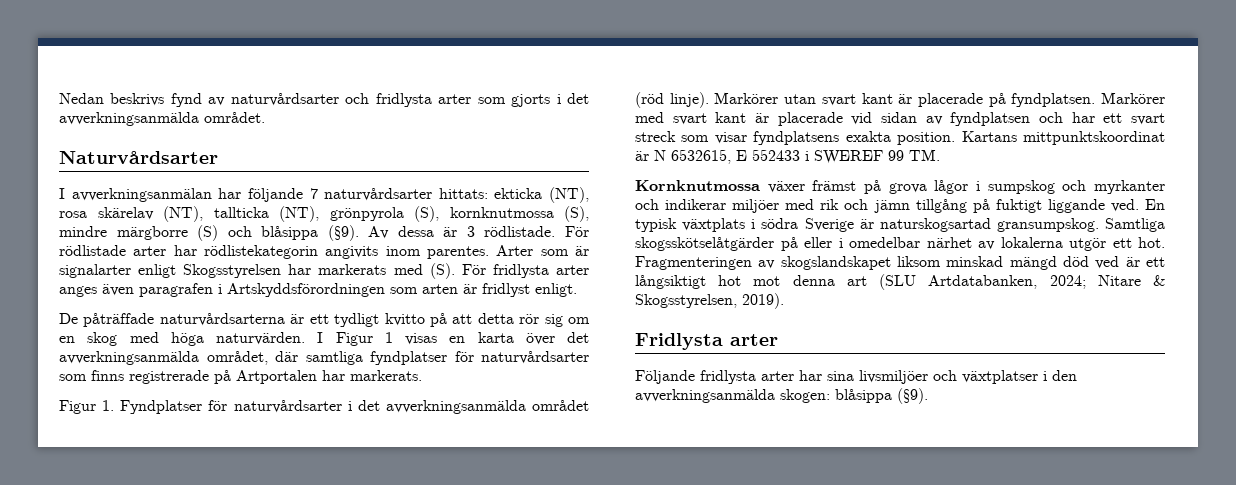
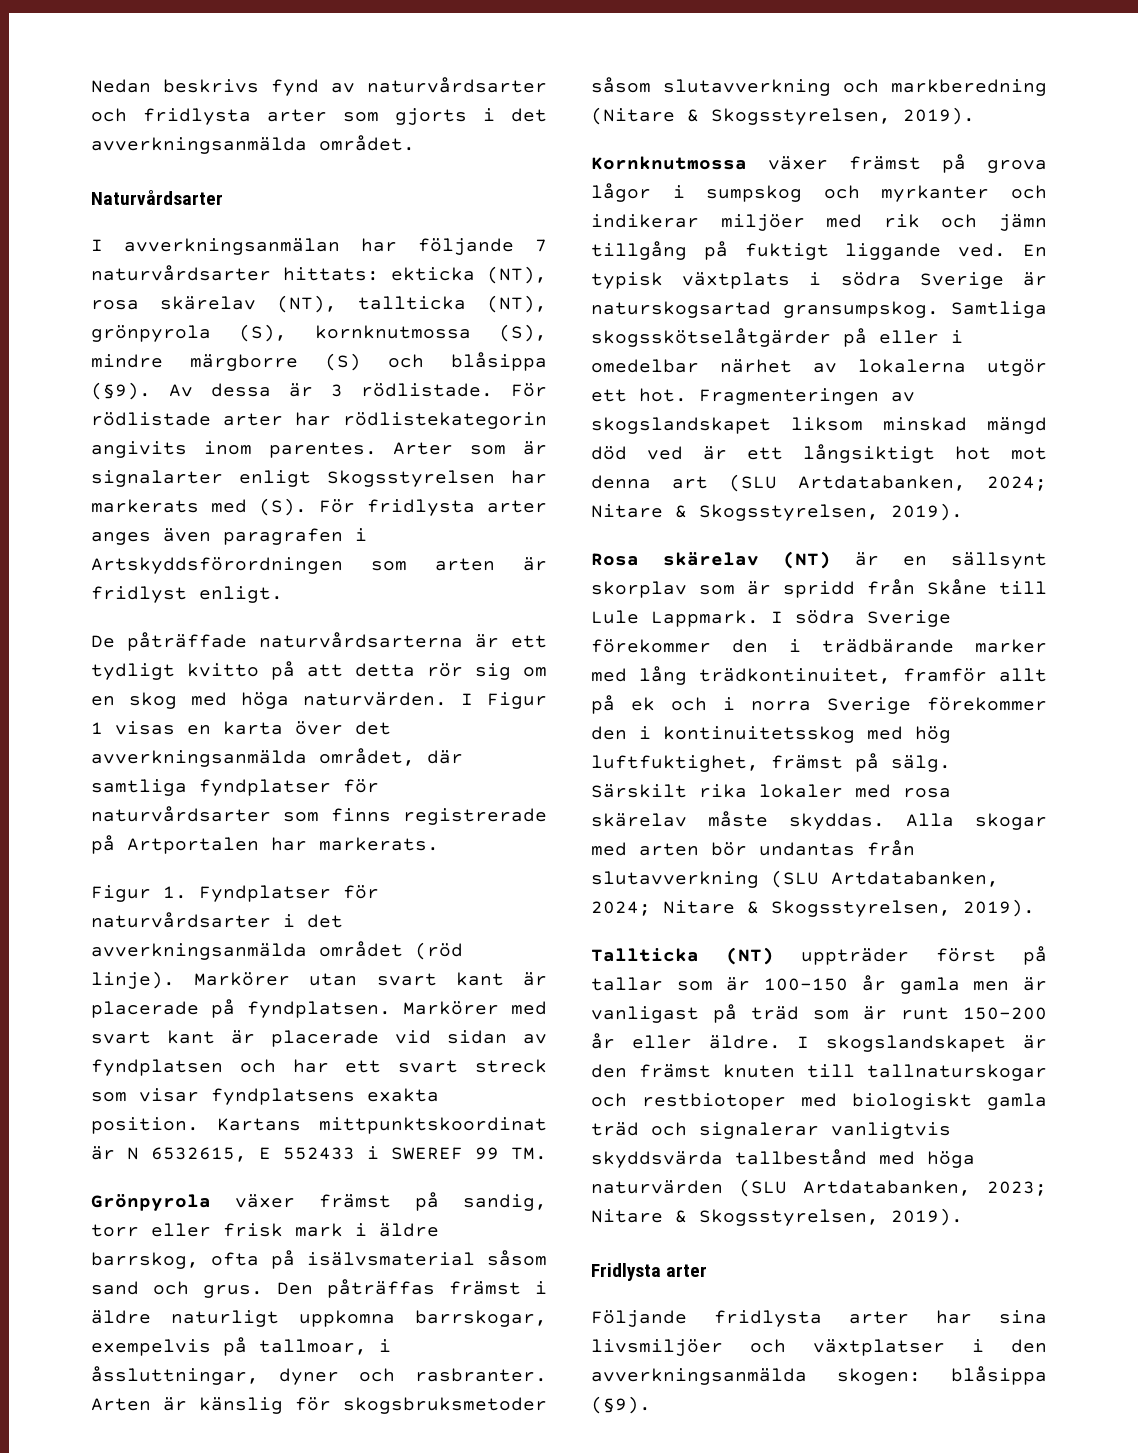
+ Grönpyrola växer främst på sandig, torr eller frisk mark i äldre barrskog, ofta på isälvsmaterial såsom sand och grus. Den påträffas främst i äldre naturligt uppkomna barrskogar, exempelvis på tallmoar, i åssluttningar, dyner och rasbranter. Arten är känslig för skogsbruksmetoder såsom slutavverkning och markberedning (Nitare & Skogsstyrelsen, 2019).
+ Rosa skärelav (NT) är en sällsynt skorplav som är spridd från Skåne till Lule Lappmark. I södra Sverige förekommer den i trädbärande marker med lång trädkontinuitet, framför allt på ek och i norra Sverige förekommer den i kontinuitetsskog med hög luftfuktighet, främst på sälg. Särskilt rika lokaler med rosa skärelav måste skyddas. Alla skogar med arten bör undantas från slutavverkning (SLU Artdatabanken, 2024; Nitare & Skogsstyrelsen, 2019).
+ Tallticka (NT) uppträder först på tallar som är 100–150 år gamla men är vanligast på träd som är runt 150–200 år eller äldre. I skogslandskapet är den främst knuten till tallnaturskogar och restbiotoper med biologiskt gamla träd och signalerar vanligtvis skyddsvärda tallbestånd med höga naturvärden (SLU Artdatabanken, 2023; Nitare & Skogsstyrelsen, 2019).

